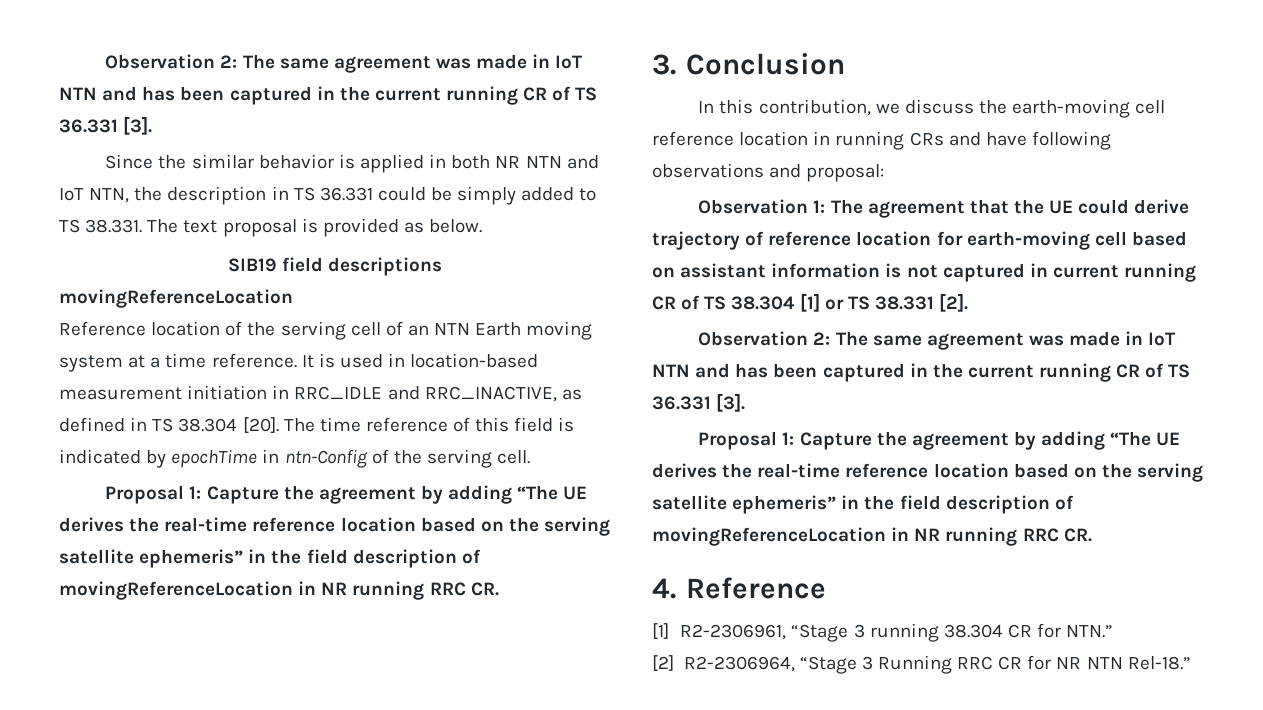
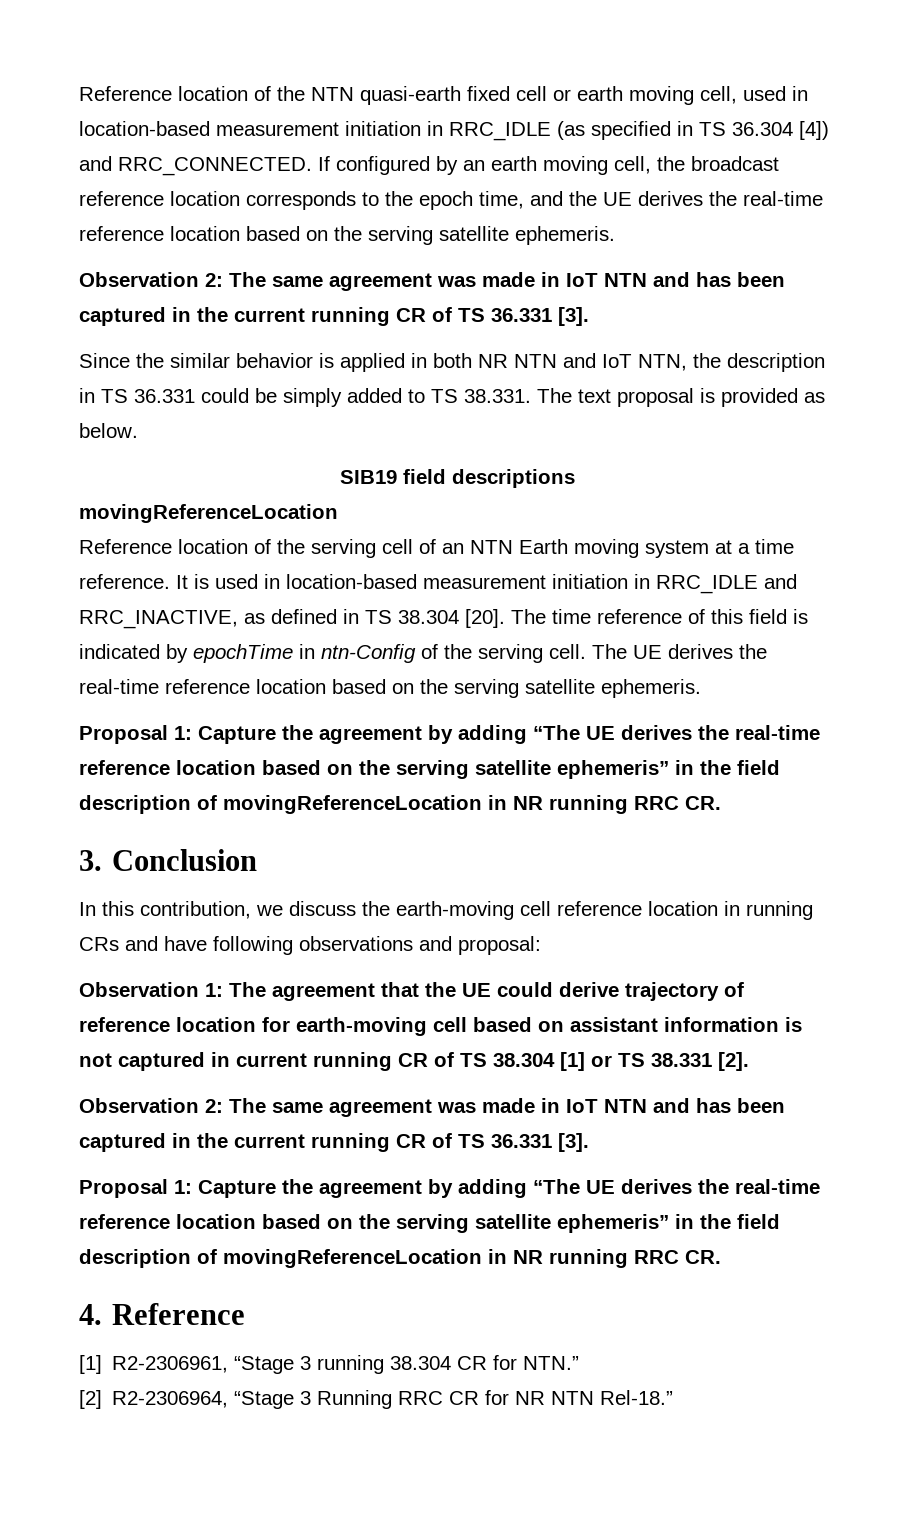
+ Reference location of the NTN quasi-earth fixed cell or earth moving cell, used in location-based measurement initiation in RRC_IDLE (as specified in TS 36.304 [4]) and RRC_CONNECTED. If configured by an earth moving cell, the broadcast reference location corresponds to the epoch time, and the UE derives the real-time reference location based on the serving satellite ephemeris.
+ The UE derives the real-time reference location based on the serving satellite ephemeris.

